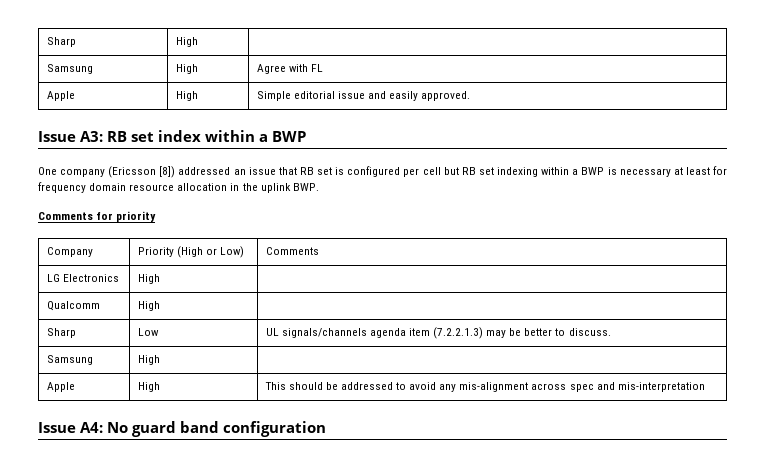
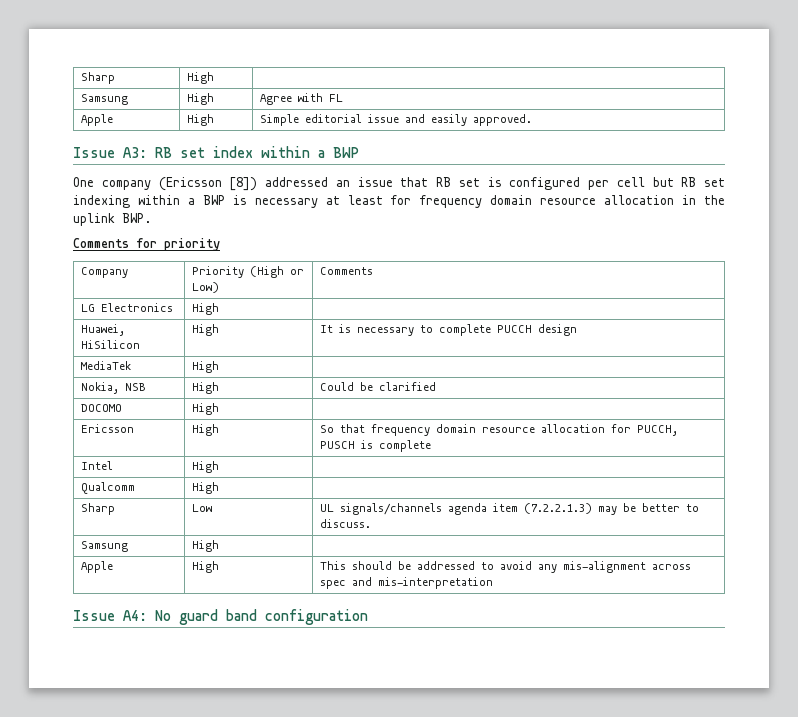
+ Huawei, HiSilicon | High | It is necessary to complete PUCCH design
+ MediaTek | High |
+ Nokia, NSB | High | Could be clarified
+ DOCOMO | High |
+ Ericsson | High | So that frequency domain resource allocation for PUCCH, PUSCH is complete
+ Intel | High |

